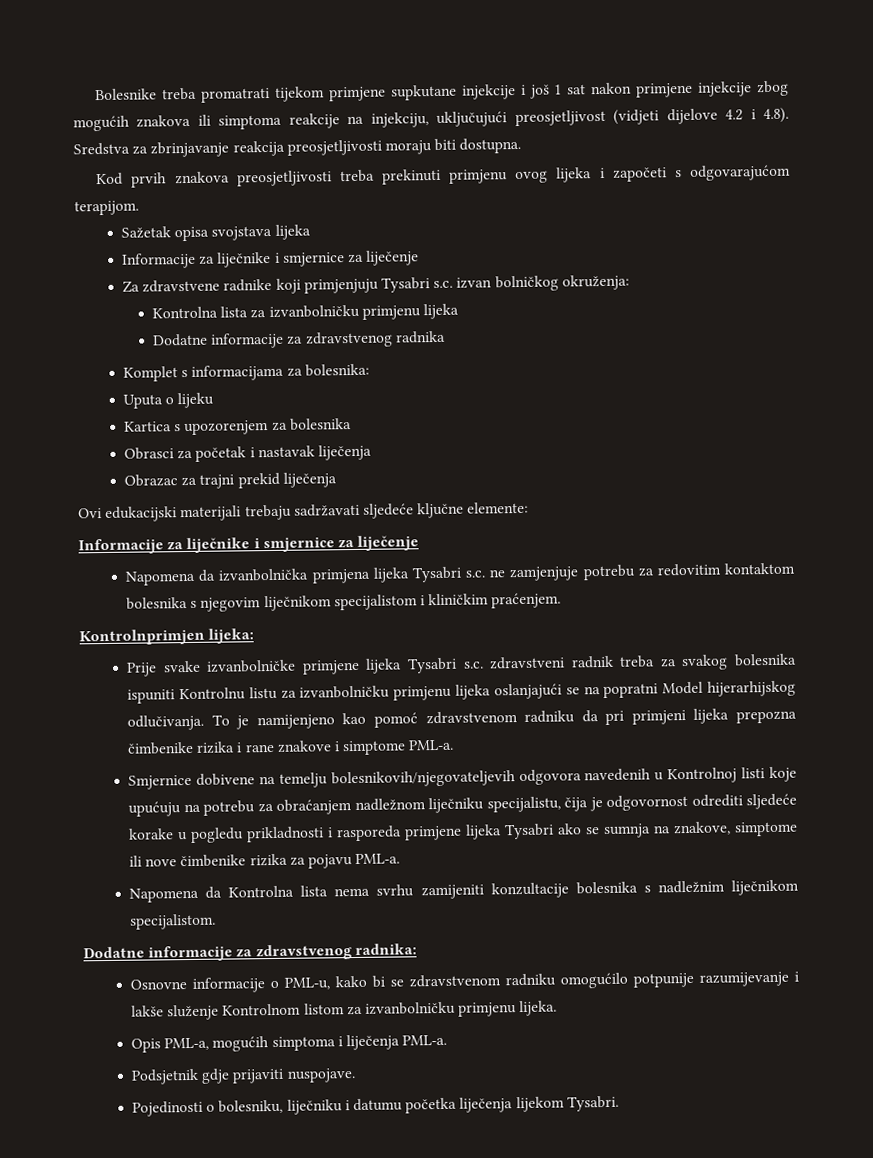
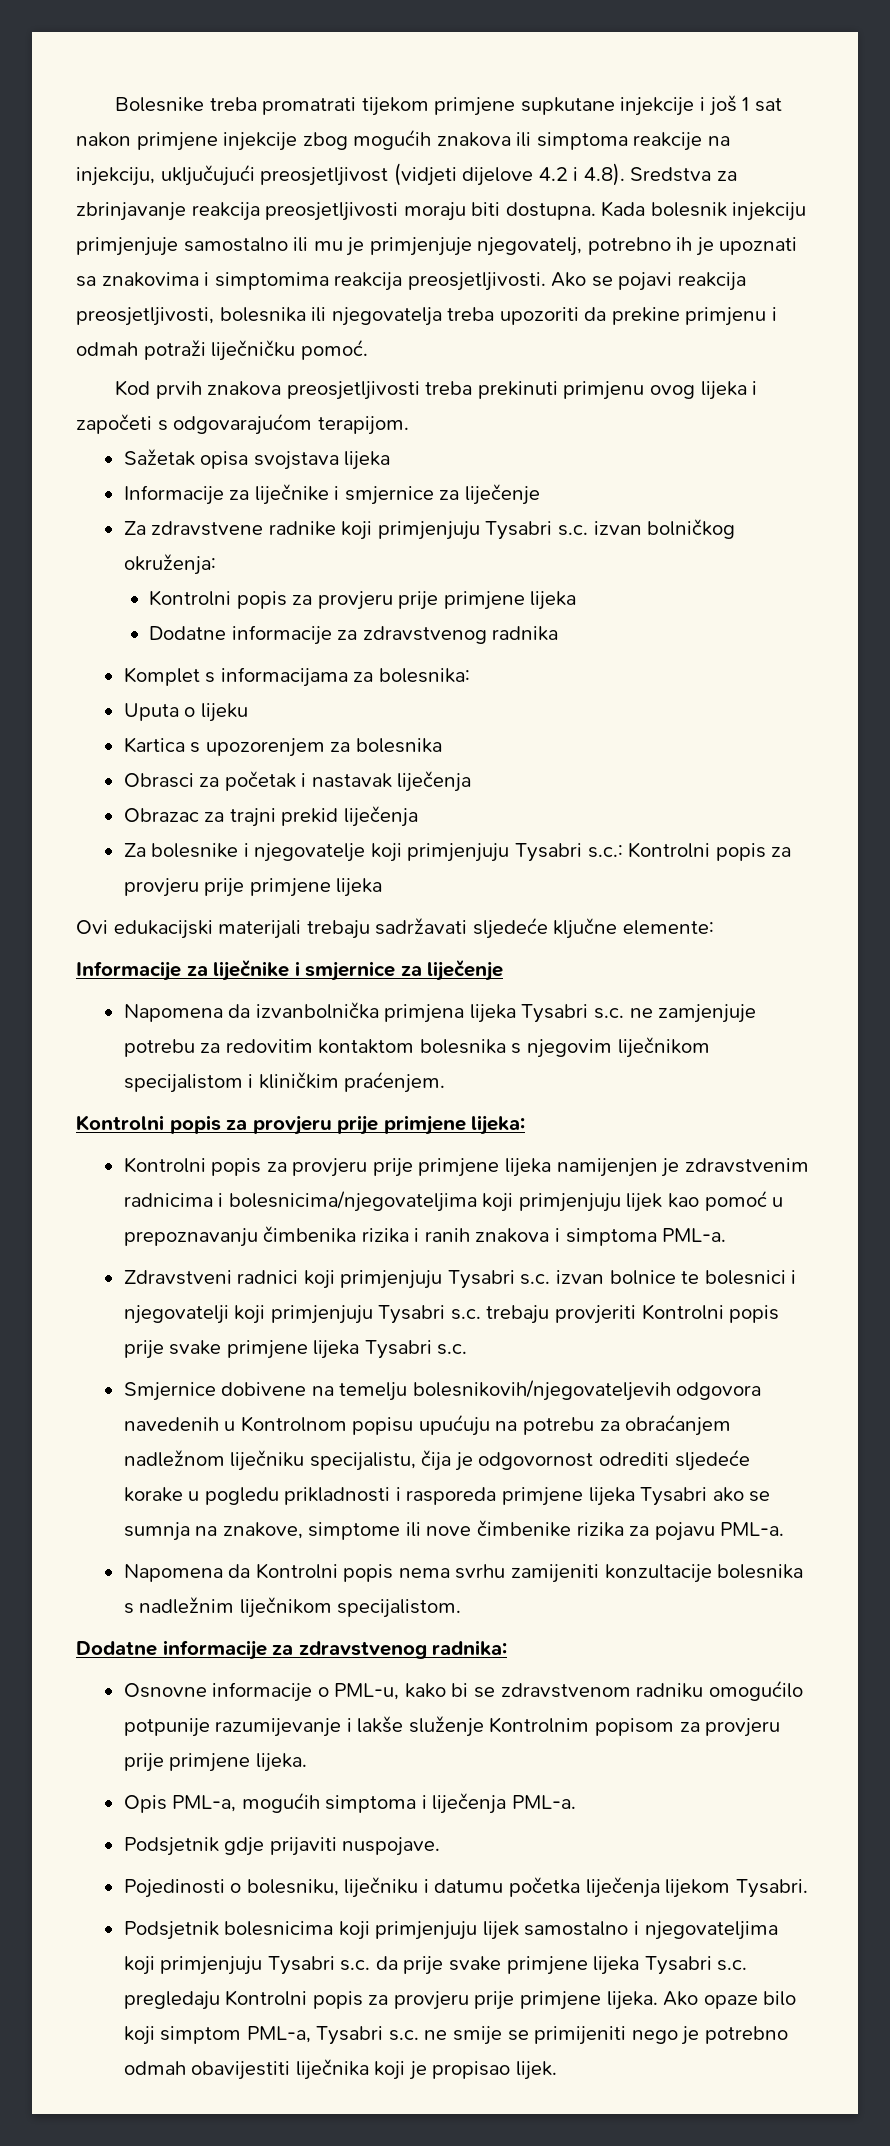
+ Kada bolesnik injekciju primjenjuje samostalno ili mu je primjenjuje njegovatelj, potrebno ih je upoznati sa znakovima i simptomima reakcija preosjetljivosti. Ako se pojavi reakcija preosjetljivosti, bolesnika ili njegovatelja treba upozoriti da prekine primjenu i odmah potraži liječničku pomoć.
  Za zdravstvene radnike koji primjenjuju Tysabri s.c. izvan bolničkog okruženja:
- Kontrolna lista za izvanbolničku primjenu lijeka
+ Kontrolni popis za provjeru prije primjene lijeka
+ Za bolesnike i njegovatelje koji primjenjuju Tysabri s.c.: Kontrolni popis za provjeru prije primjene lijeka
- Kontrolnprimjen lijeka:
- Prije svake izvanbolničke primjene lijeka Tysabri s.c. zdravstveni radnik treba za svakog bolesnika ispuniti Kontrolnu listu za izvanbolničku primjenu lijeka oslanjajući se na popratni Model hijerarhijskog odlučivanja. To je namijenjeno kao pomoć zdravstvenom radniku da pri primjeni lijeka prepozna čimbenike rizika i rane znakove i simptome PML-a.
+ Kontrolni popis za provjeru prije primjene lijeka:
+ Kontrolni popis za provjeru prije primjene lijeka namijenjen je zdravstvenim radnicima i bolesnicima/njegovateljima koji primjenjuju lijek kao pomoć u prepoznavanju čimbenika rizika i ranih znakova i simptoma PML-a.
+ Zdravstveni radnici koji primjenjuju Tysabri s.c. izvan bolnice te bolesnici i njegovatelji koji primjenjuju Tysabri s.c. trebaju provjeriti Kontrolni popis prije svake primjene lijeka Tysabri s.c.
- Smjernice dobivene na temelju bolesnikovih/njegovateljevih odgovora navedenih u Kontrolnoj listi koje upućuju na potrebu za obraćanjem nadležnom liječniku specijalistu, čija je odgovornost odrediti sljedeće korake u pogledu prikladnosti i rasporeda primjene lijeka Tysabri ako se sumnja na znakove, simptome ili nove čimbenike rizika za pojavu PML-a.
+ Smjernice dobivene na temelju bolesnikovih/njegovateljevih odgovora navedenih u Kontrolnom popisu upućuju na potrebu za obraćanjem nadležnom liječniku specijalistu, čija je odgovornost odrediti sljedeće korake u pogledu prikladnosti i rasporeda primjene lijeka Tysabri ako se sumnja na znakove, simptome ili nove čimbenike rizika za pojavu PML-a.
- Napomena da Kontrolna lista nema svrhu zamijeniti konzultacije bolesnika s nadležnim liječnikom specijalistom.
+ Napomena da Kontrolni popis nema svrhu zamijeniti konzultacije bolesnika s nadležnim liječnikom specijalistom.
- Osnovne informacije o PML-u, kako bi se zdravstvenom radniku omogućilo potpunije razumijevanje i lakše služenje Kontrolnom listom za izvanbolničku primjenu lijeka.
+ Osnovne informacije o PML-u, kako bi se zdravstvenom radniku omogućilo potpunije razumijevanje i lakše služenje Kontrolnim popisom za provjeru prije primjene lijeka.
+ Podsjetnik bolesnicima koji primjenjuju lijek samostalno i njegovateljima koji primjenjuju Tysabri s.c. da prije svake primjene lijeka Tysabri s.c. pregledaju Kontrolni popis za provjeru prije primjene lijeka. Ako opaze bilo koji simptom PML-a, Tysabri s.c. ne smije se primijeniti nego je potrebno odmah obavijestiti liječnika koji je propisao lijek.

